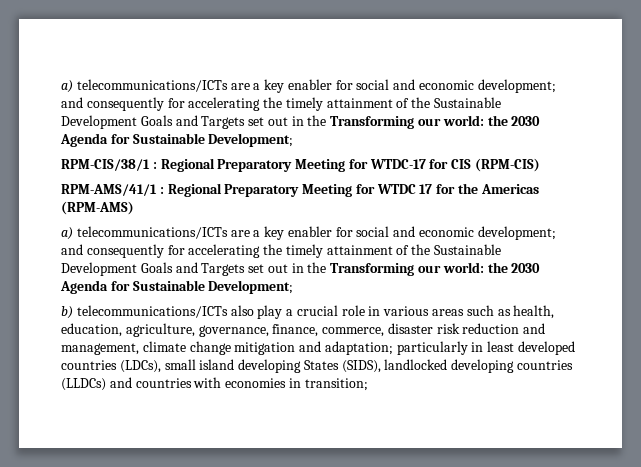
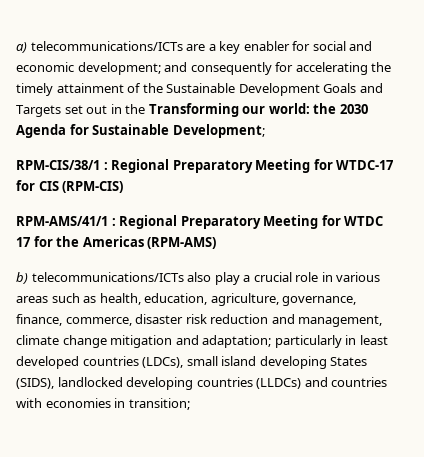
  RPM-AMS/41/1 : Regional Preparatory Meeting for WTDC 17 for the Americas (RPM-AMS)
- a) telecommunications/ICTs are a key enabler for social and economic development; and consequently for accelerating the timely attainment of the Sustainable Development Goals and Targets set out in the Transforming our world: the 2030 Agenda for Sustainable Development;

